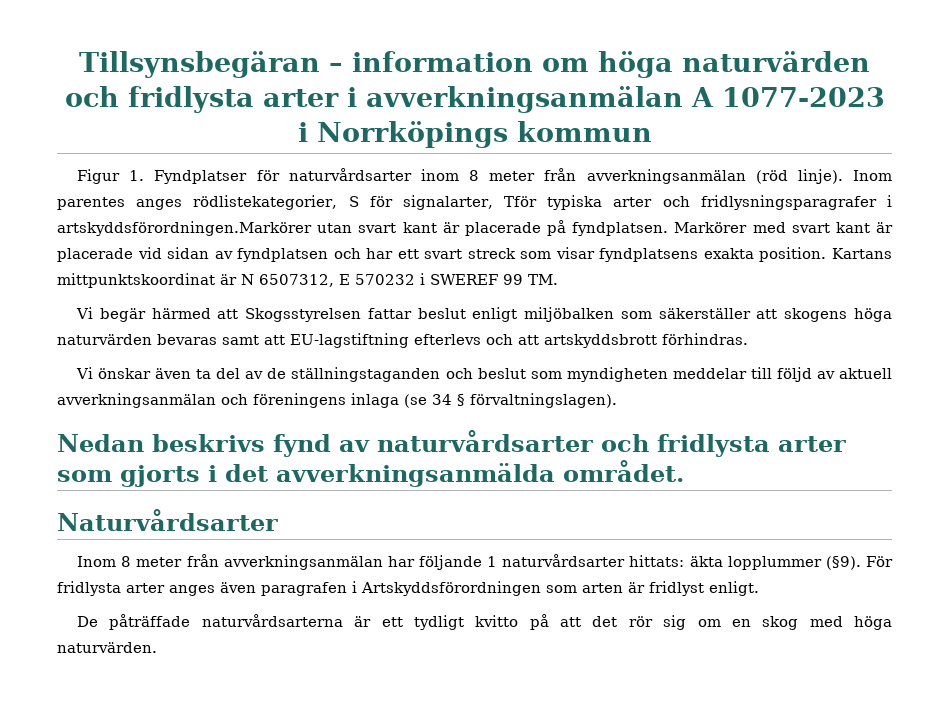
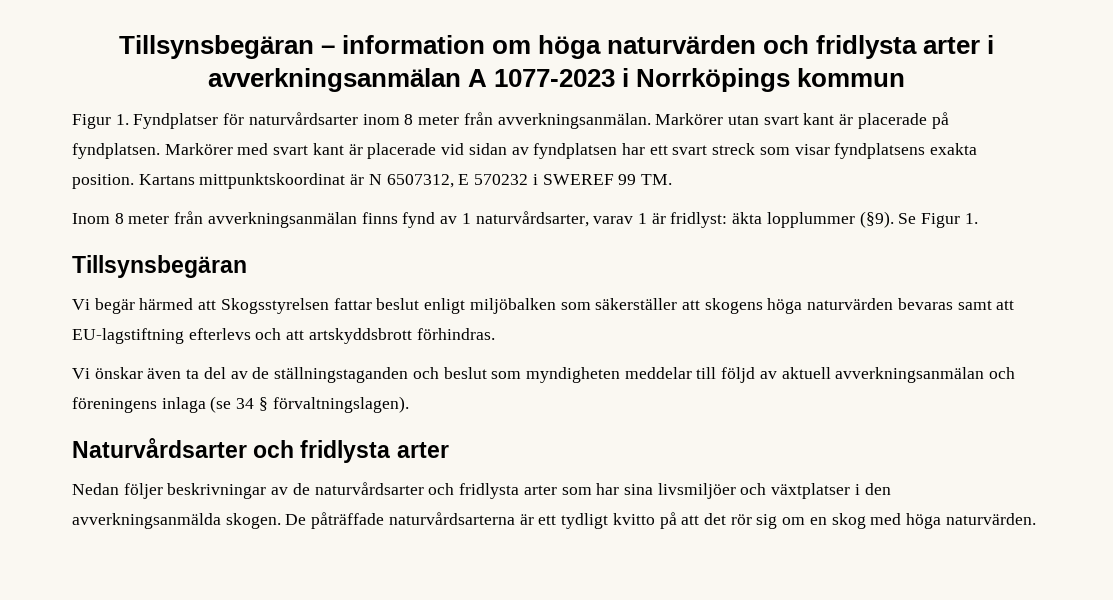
- Figur 1. Fyndplatser för naturvårdsarter inom 8 meter från avverkningsanmälan (röd linje). Inom parentes anges rödlistekategorier, S för signalarter, Tför typiska arter och fridlysningsparagrafer i artskyddsförordningen.Markörer utan svart kant är placerade på fyndplatsen.
+ Figur 1. Fyndplatser för naturvårdsarter inom 8 meter från avverkningsanmälan. Markörer utan svart kant är placerade på fyndplatsen.
- Markörer med svart kant är placerade vid sidan av fyndplatsen och har ett svart streck som visar fyndplatsens exakta position.
+ Markörer med svart kant är placerade vid sidan av fyndplatsen har ett svart streck som visar fyndplatsens exakta position.
+ Inom 8 meter från avverkningsanmälan finns fynd av 1 naturvårdsarter, varav 1 är fridlyst: äkta lopplummer (§9). Se Figur 1.
+ Tillsynsbegäran
- Nedan beskrivs fynd av naturvårdsarter och fridlysta arter som gjorts i det avverkningsanmälda området.
- Naturvårdsarter
- Inom 8 meter från avverkningsanmälan har följande 1 naturvårdsarter hittats: äkta lopplummer (§9). För fridlysta arter anges även paragrafen i Artskyddsförordningen som arten är fridlyst enligt.
- De påträffade naturvårdsarterna är ett tydligt kvitto på att det rör sig om en skog med höga naturvärden.
+ Naturvårdsarter och fridlysta arter
+ Nedan följer beskrivningar av de naturvårdsarter och fridlysta arter som har sina livsmiljöer och växtplatser i den avverkningsanmälda skogen. De påträffade naturvårdsarterna är ett tydligt kvitto på att det rör sig om en skog med höga naturvärden.

